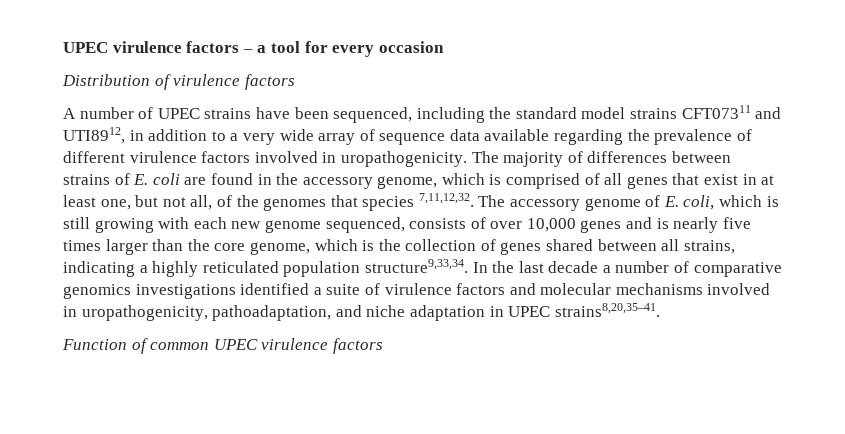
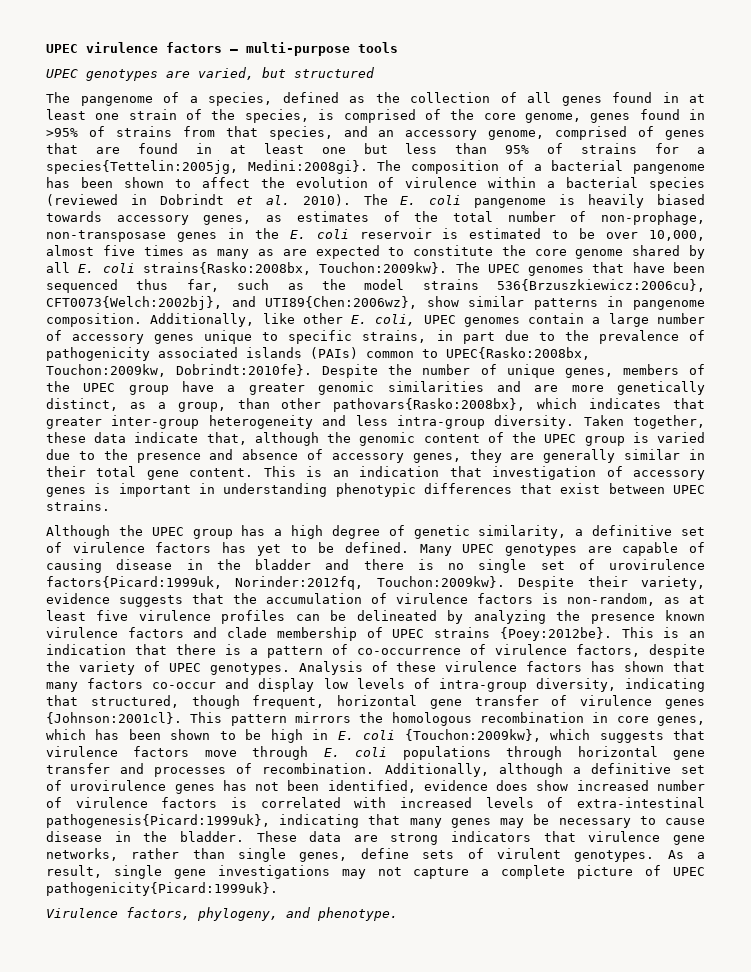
- UPEC virulence factors – a tool for every occasion
- Distribution of virulence factors
- A number of UPEC strains have been sequenced, including the standard model strains CFT07311 and UTI8912, in addition to a very wide array of sequence data available regarding the prevalence of different virulence factors involved in uropathogenicity. The majority of differences between strains of E. coli are found in the accessory genome, which is comprised of all genes that exist in at least one, but not all, of the genomes that species 7,11,12,32. The accessory genome of E. coli, which is still growing with each new genome sequenced, consists of over 10,000 genes and is nearly five times larger than the core genome, which is the collection of genes shared between all strains, indicating a highly reticulated population structure9,33,34. In the last decade a number of comparative genomics investigations identified a suite of virulence factors and molecular mechanisms involved in uropathogenicity, pathoadaptation, and niche adaptation in UPEC strains8,20,35–41.
- Function of common UPEC virulence factors
+ UPEC virulence factors – multi-purpose tools
+ UPEC genotypes are varied, but structured
+ The pangenome of a species, defined as the collection of all genes found in at least one strain of the species, is comprised of the core genome, genes found in >95% of strains from that species, and an accessory genome, comprised of genes that are found in at least one but less than 95% of strains for a species{Tettelin:2005jg, Medini:2008gi}. The composition of a bacterial pangenome has been shown to affect the evolution of virulence within a bacterial species (reviewed in Dobrindt et al. 2010). The E. coli pangenome is heavily biased towards accessory genes, as estimates of the total number of non-prophage, non-transposase genes in the E. coli reservoir is estimated to be over 10,000, almost five times as many as are expected to constitute the core genome shared by all E. coli strains{Rasko:2008bx, Touchon:2009kw}. The UPEC genomes that have been sequenced thus far, such as the model strains 536{Brzuszkiewicz:2006cu}, CFT0073{Welch:2002bj}, and UTI89{Chen:2006wz}, show similar patterns in pangenome composition. Additionally, like other E. coli, UPEC genomes contain a large number of accessory genes unique to specific strains, in part due to the prevalence of pathogenicity associated islands (PAIs) common to UPEC{Rasko:2008bx, Touchon:2009kw, Dobrindt:2010fe}. Despite the number of unique genes, members of the UPEC group have a greater genomic similarities and are more genetically distinct, as a group, than other pathovars{Rasko:2008bx}, which indicates that greater inter-group heterogeneity and less intra-group diversity. Taken together, these data indicate that, although the genomic content of the UPEC group is varied due to the presence and absence of accessory genes, they are generally similar in their total gene content. This is an indication that investigation of accessory genes is important in understanding phenotypic differences that exist between UPEC strains.
+ Although the UPEC group has a high degree of genetic similarity, a definitive set of virulence factors has yet to be defined. Many UPEC genotypes are capable of causing disease in the bladder and there is no single set of urovirulence factors{Picard:1999uk, Norinder:2012fq, Touchon:2009kw}. Despite their variety, evidence suggests that the accumulation of virulence factors is non-random, as at least five virulence profiles can be delineated by analyzing the presence known virulence factors and clade membership of UPEC strains {Poey:2012be}. This is an indication that there is a pattern of co-occurrence of virulence factors, despite the variety of UPEC genotypes. Analysis of these virulence factors has shown that many factors co-occur and display low levels of intra-group diversity, indicating that structured, though frequent, horizontal gene transfer of virulence genes {Johnson:2001cl}. This pattern mirrors the homologous recombination in core genes, which has been shown to be high in E. coli {Touchon:2009kw}, which suggests that virulence factors move through E. coli populations through horizontal gene transfer and processes of recombination. Additionally, although a definitive set of urovirulence genes has not been identified, evidence does show increased number of virulence factors is correlated with increased levels of extra-intestinal pathogenesis{Picard:1999uk}, indicating that many genes may be necessary to cause disease in the bladder. These data are strong indicators that virulence gene networks, rather than single genes, define sets of virulent genotypes. As a result, single gene investigations may not capture a complete picture of UPEC pathogenicity{Picard:1999uk}.
+ Virulence factors, phylogeny, and phenotype.

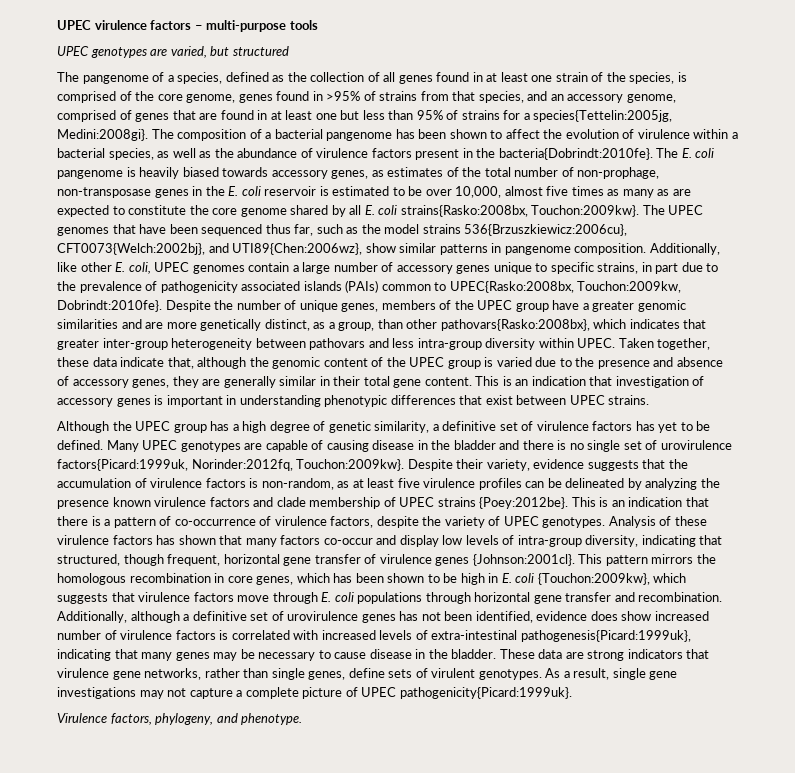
- The composition of a bacterial pangenome has been shown to affect the evolution of virulence within a bacterial species (reviewed in Dobrindt et al. 2010).
+ The composition of a bacterial pangenome has been shown to affect the evolution of virulence within a bacterial species, as well as the abundance of virulence factors present in the bacteria{Dobrindt:2010fe}.
- Despite the number of unique genes, members of the UPEC group have a greater genomic similarities and are more genetically distinct, as a group, than other pathovars{Rasko:2008bx}, which indicates that greater inter-group heterogeneity and less intra-group diversity.
+ Despite the number of unique genes, members of the UPEC group have a greater genomic similarities and are more genetically distinct, as a group, than other pathovars{Rasko:2008bx}, which indicates that greater inter-group heterogeneity between pathovars and less intra-group diversity within UPEC.
- This pattern mirrors the homologous recombination in core genes, which has been shown to be high in E. coli {Touchon:2009kw}, which suggests that virulence factors move through E. coli populations through horizontal gene transfer and processes of recombination.
+ This pattern mirrors the homologous recombination in core genes, which has been shown to be high in E. coli {Touchon:2009kw}, which suggests that virulence factors move through E. coli populations through horizontal gene transfer and recombination.

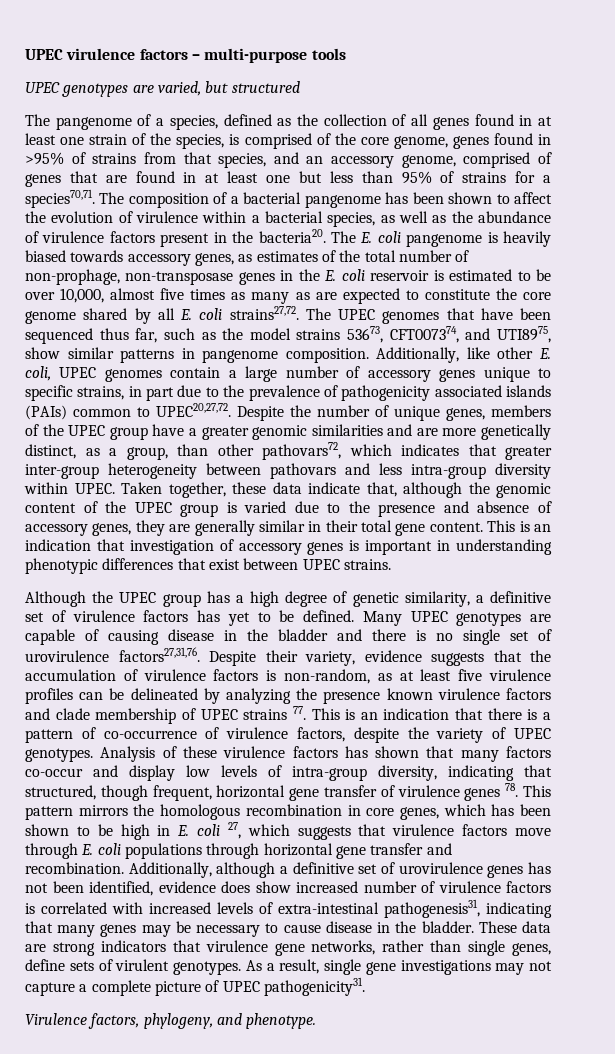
- The pangenome of a species, defined as the collection of all genes found in at least one strain of the species, is comprised of the core genome, genes found in >95% of strains from that species, and an accessory genome, comprised of genes that are found in at least one but less than 95% of strains for a species{Tettelin:2005jg, Medini:2008gi}.
+ The pangenome of a species, defined as the collection of all genes found in at least one strain of the species, is comprised of the core genome, genes found in >95% of strains from that species, and an accessory genome, comprised of genes that are found in at least one but less than 95% of strains for a species70,71.
- The composition of a bacterial pangenome has been shown to affect the evolution of virulence within a bacterial species, as well as the abundance of virulence factors present in the bacteria{Dobrindt:2010fe}.
+ The composition of a bacterial pangenome has been shown to affect the evolution of virulence within a bacterial species, as well as the abundance of virulence factors present in the bacteria20.
- The E. coli pangenome is heavily biased towards accessory genes, as estimates of the total number of non-prophage, non-transposase genes in the E. coli reservoir is estimated to be over 10,000, almost five times as many as are expected to constitute the core genome shared by all E. coli strains{Rasko:2008bx, Touchon:2009kw}.
+ The E. coli pangenome is heavily biased towards accessory genes, as estimates of the total number of non-prophage, non-transposase genes in the E. coli reservoir is estimated to be over 10,000, almost five times as many as are expected to constitute the core genome shared by all E. coli strains27,72.
- The UPEC genomes that have been sequenced thus far, such as the model strains 536{Brzuszkiewicz:2006cu}, CFT0073{Welch:2002bj}, and UTI89{Chen:2006wz}, show similar patterns in pangenome composition.
+ The UPEC genomes that have been sequenced thus far, such as the model strains 53673, CFT007374, and UTI8975, show similar patterns in pangenome composition.
- Additionally, like other E. coli, UPEC genomes contain a large number of accessory genes unique to specific strains, in part due to the prevalence of pathogenicity associated islands (PAIs) common to UPEC{Rasko:2008bx, Touchon:2009kw, Dobrindt:2010fe}.
+ Additionally, like other E. coli, UPEC genomes contain a large number of accessory genes unique to specific strains, in part due to the prevalence of pathogenicity associated islands (PAIs) common to UPEC20,27,72.
- Despite the number of unique genes, members of the UPEC group have a greater genomic similarities and are more genetically distinct, as a group, than other pathovars{Rasko:2008bx}, which indicates that greater inter-group heterogeneity between pathovars and less intra-group diversity within UPEC.
+ Despite the number of unique genes, members of the UPEC group have a greater genomic similarities and are more genetically distinct, as a group, than other pathovars72, which indicates that greater inter-group heterogeneity between pathovars and less intra-group diversity within UPEC.
- Many UPEC genotypes are capable of causing disease in the bladder and there is no single set of urovirulence factors{Picard:1999uk, Norinder:2012fq, Touchon:2009kw}.
+ Many UPEC genotypes are capable of causing disease in the bladder and there is no single set of urovirulence factors27,31,76.
- Despite their variety, evidence suggests that the accumulation of virulence factors is non-random, as at least five virulence profiles can be delineated by analyzing the presence known virulence factors and clade membership of UPEC strains {Poey:2012be}. This is an indication that there is a pattern of co-occurrence of virulence factors, despite the variety of UPEC genotypes.
+ Despite their variety, evidence suggests that the accumulation of virulence factors is non-random, as at least five virulence profiles can be delineated by analyzing the presence known virulence factors and clade membership of UPEC strains 77. This is an indication that there is a pattern of co-occurrence of virulence factors, despite the variety of UPEC genotypes.
- Analysis of these virulence factors has shown that many factors co-occur and display low levels of intra-group diversity, indicating that structured, though frequent, horizontal gene transfer of virulence genes {Johnson:2001cl}. This pattern mirrors the homologous recombination in core genes, which has been shown to be high in E. coli {Touchon:2009kw}, which suggests that virulence factors move through E. coli populations through horizontal gene transfer and recombination.
+ Analysis of these virulence factors has shown that many factors co-occur and display low levels of intra-group diversity, indicating that structured, though frequent, horizontal gene transfer of virulence genes 78. This pattern mirrors the homologous recombination in core genes, which has been shown to be high in E. coli 27, which suggests that virulence factors move through E. coli populations through horizontal gene transfer and recombination.
- Additionally, although a definitive set of urovirulence genes has not been identified, evidence does show increased number of virulence factors is correlated with increased levels of extra-intestinal pathogenesis{Picard:1999uk}, indicating that many genes may be necessary to cause disease in the bladder.
+ Additionally, although a definitive set of urovirulence genes has not been identified, evidence does show increased number of virulence factors is correlated with increased levels of extra-intestinal pathogenesis31, indicating that many genes may be necessary to cause disease in the bladder.
- As a result, single gene investigations may not capture a complete picture of UPEC pathogenicity{Picard:1999uk}.
+ As a result, single gene investigations may not capture a complete picture of UPEC pathogenicity31.

